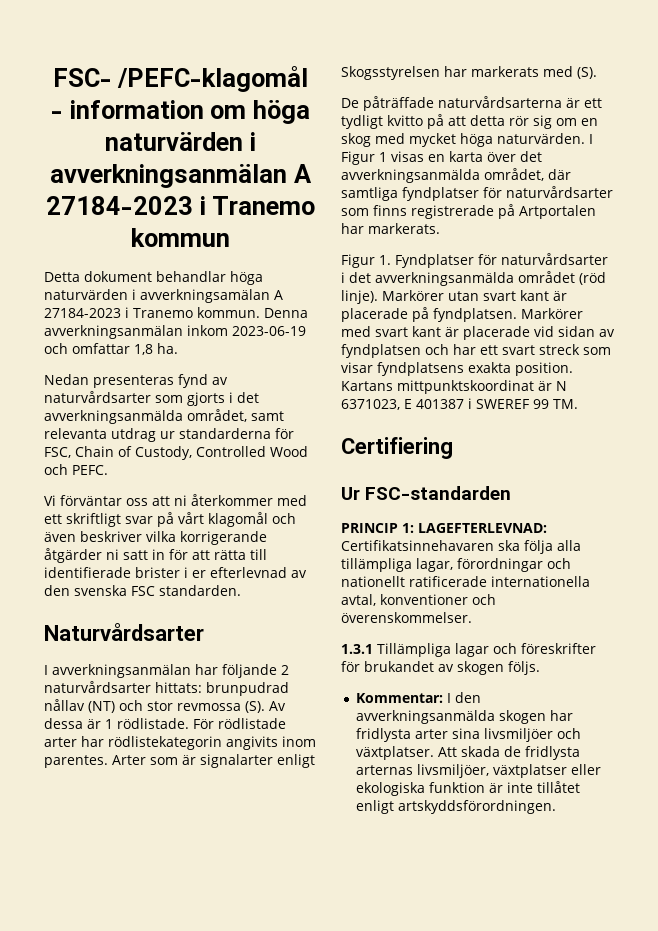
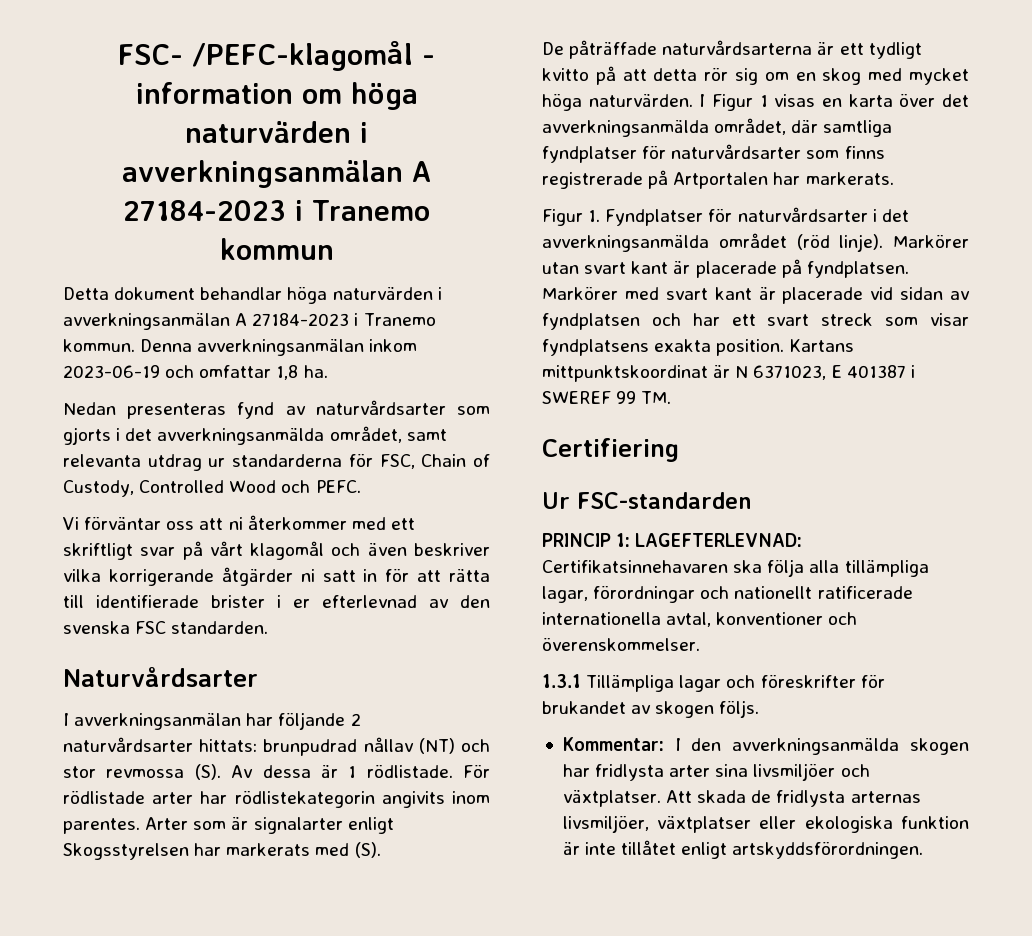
- Detta dokument behandlar höga naturvärden i avverkningsamälan A 27184-2023 i Tranemo kommun.
+ Detta dokument behandlar höga naturvärden i avverkningsanmälan A 27184-2023 i Tranemo kommun.

